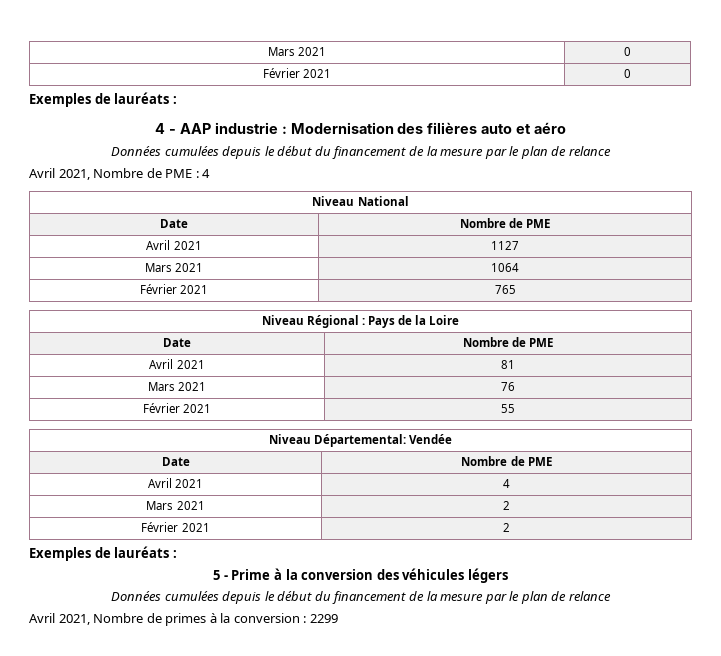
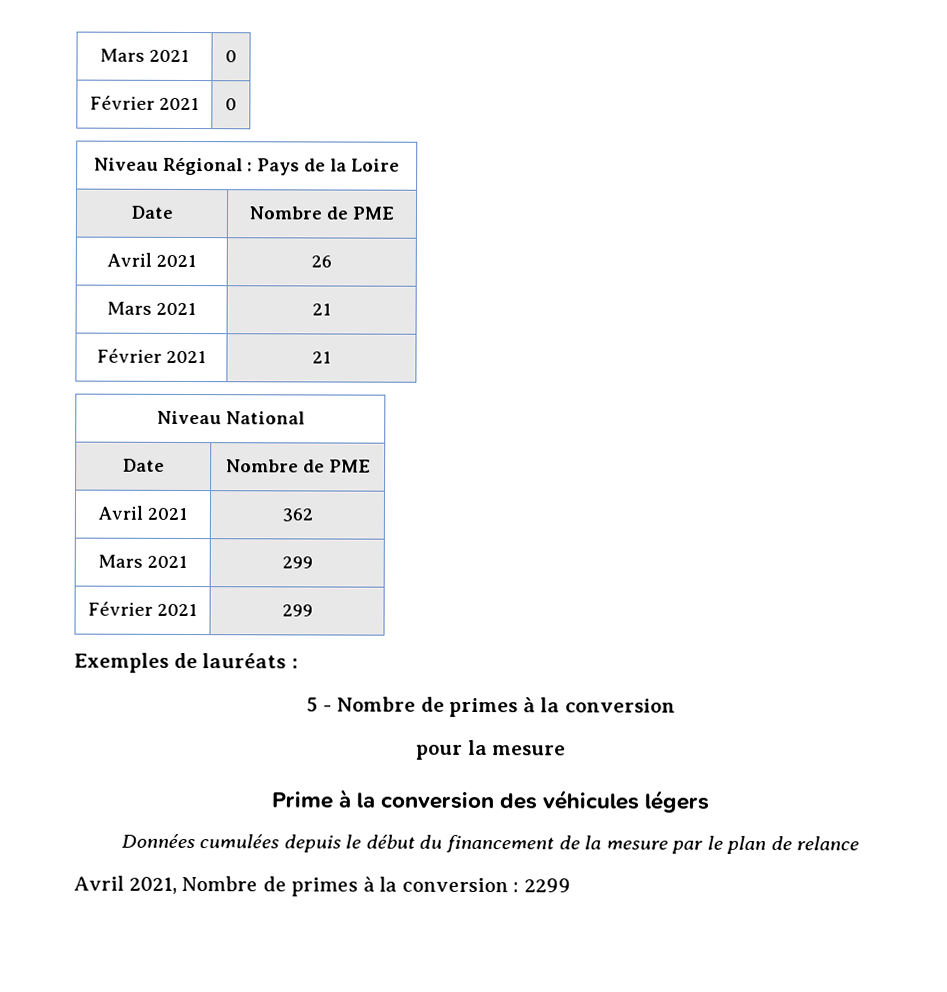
  Février 2021 | 0
- Exemples de lauréats :
- 4 - AAP industrie : Modernisation des filières auto et aéro
- Données cumulées depuis le début du financement de la mesure par le plan de relance
- Avril 2021, Nombre de PME : 4
- Niveau National
- Date | Nombre de PME
- Avril 2021 | 1127
- Mars 2021 | 1064
- Février 2021 | 765
- Avril 2021 | 81
- Mars 2021 | 76
- Février 2021 | 55
- Niveau Départemental: Vendée
+ Avril 2021 | 26
+ Mars 2021 | 21
+ Février 2021 | 21
+ Niveau National
  Date | Nombre de PME
- Avril 2021 | 4
- Mars 2021 | 2
- Février 2021 | 2
+ Avril 2021 | 362
+ Mars 2021 | 299
+ Février 2021 | 299
- 5 - Prime à la conversion des véhicules légers
+ 5 - Nombre de primes à la conversion
+ pour la mesure
+ Prime à la conversion des véhicules légers

